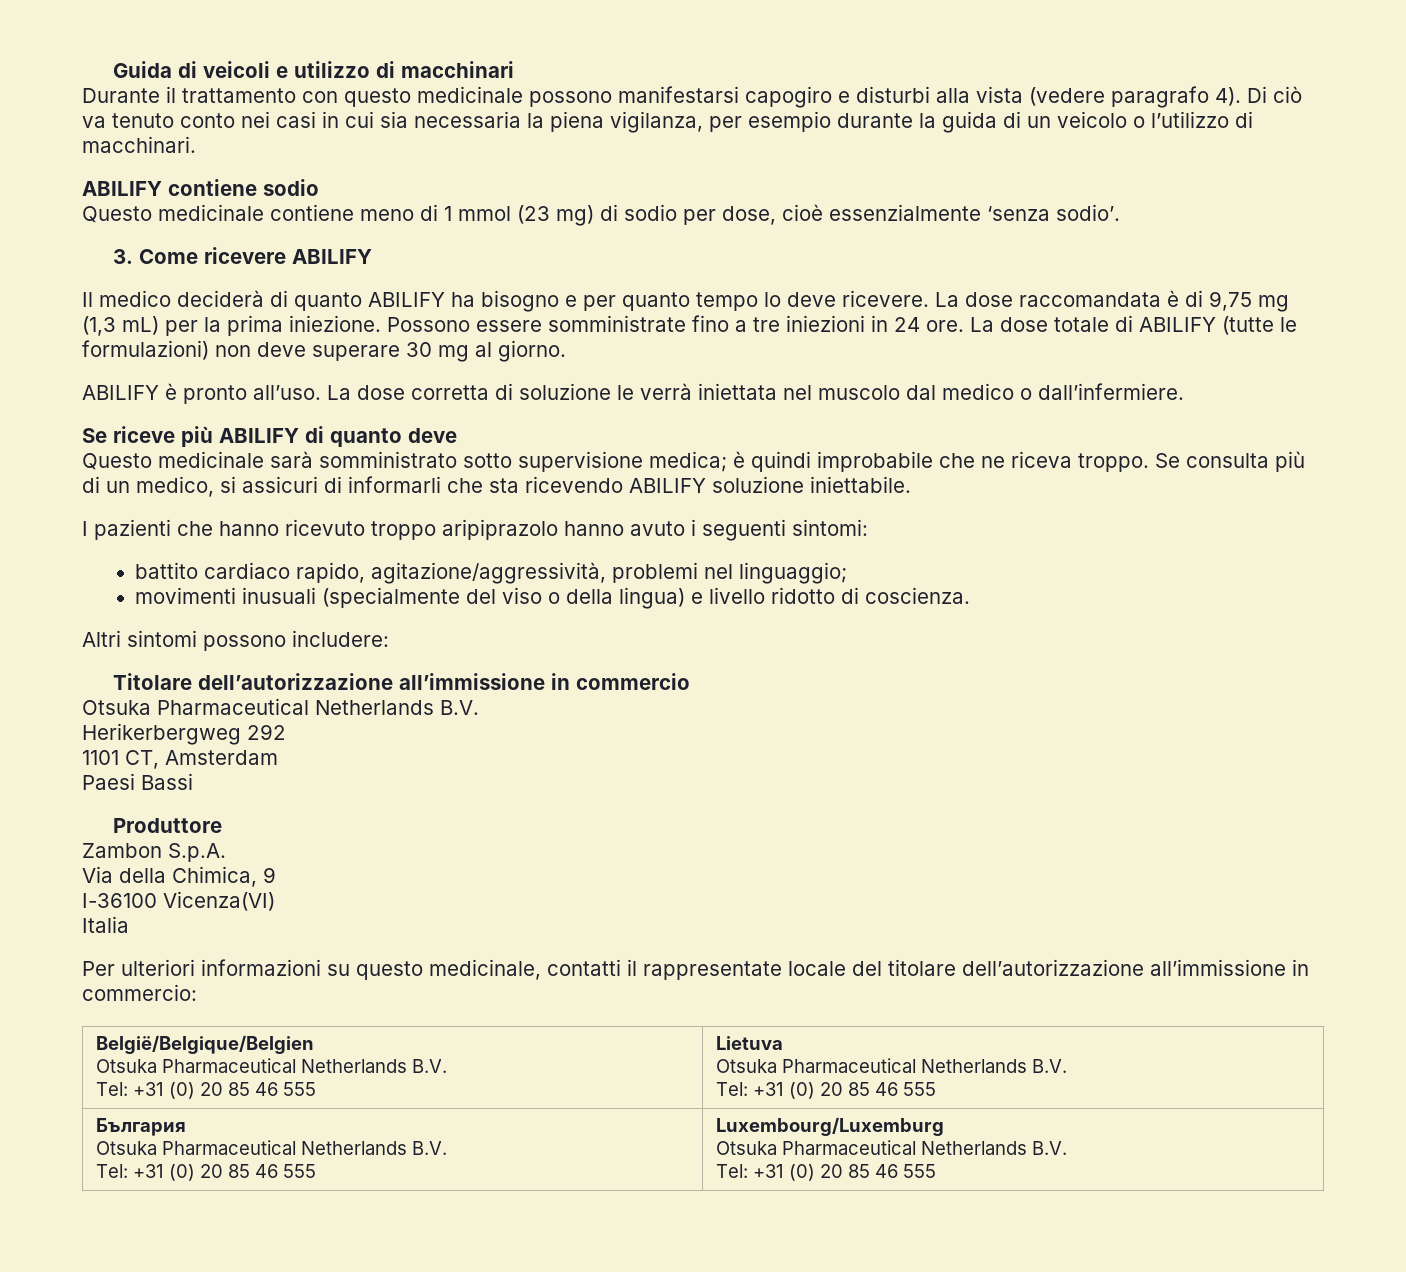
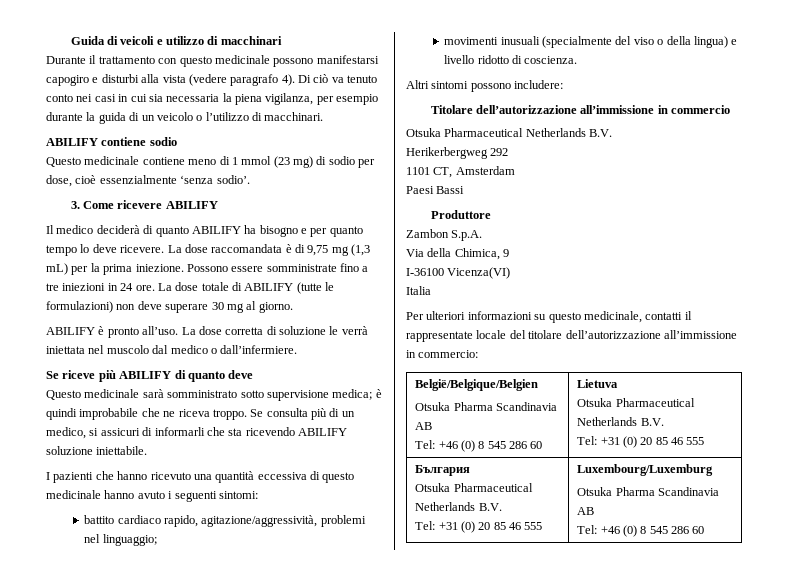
- I pazienti che hanno ricevuto troppo aripiprazolo hanno avuto i seguenti sintomi:
+ I pazienti che hanno ricevuto una quantità eccessiva di questo medicinale hanno avuto i seguenti sintomi:
  België/Belgique/Belgien
- Otsuka Pharmaceutical Netherlands B.V.
- Tel: +31 (0) 20 85 46 555 | Lietuva
+ Otsuka Pharma Scandinavia AB
+ Tel: +46 (0) 8 545 286 60 | Lietuva
  България
  Otsuka Pharmaceutical Netherlands B.V.
  Tel: +31 (0) 20 85 46 555 | Luxembourg/Luxemburg
- Otsuka Pharmaceutical Netherlands B.V.
- Tel: +31 (0) 20 85 46 555
+ Otsuka Pharma Scandinavia AB
+ Tel: +46 (0) 8 545 286 60

